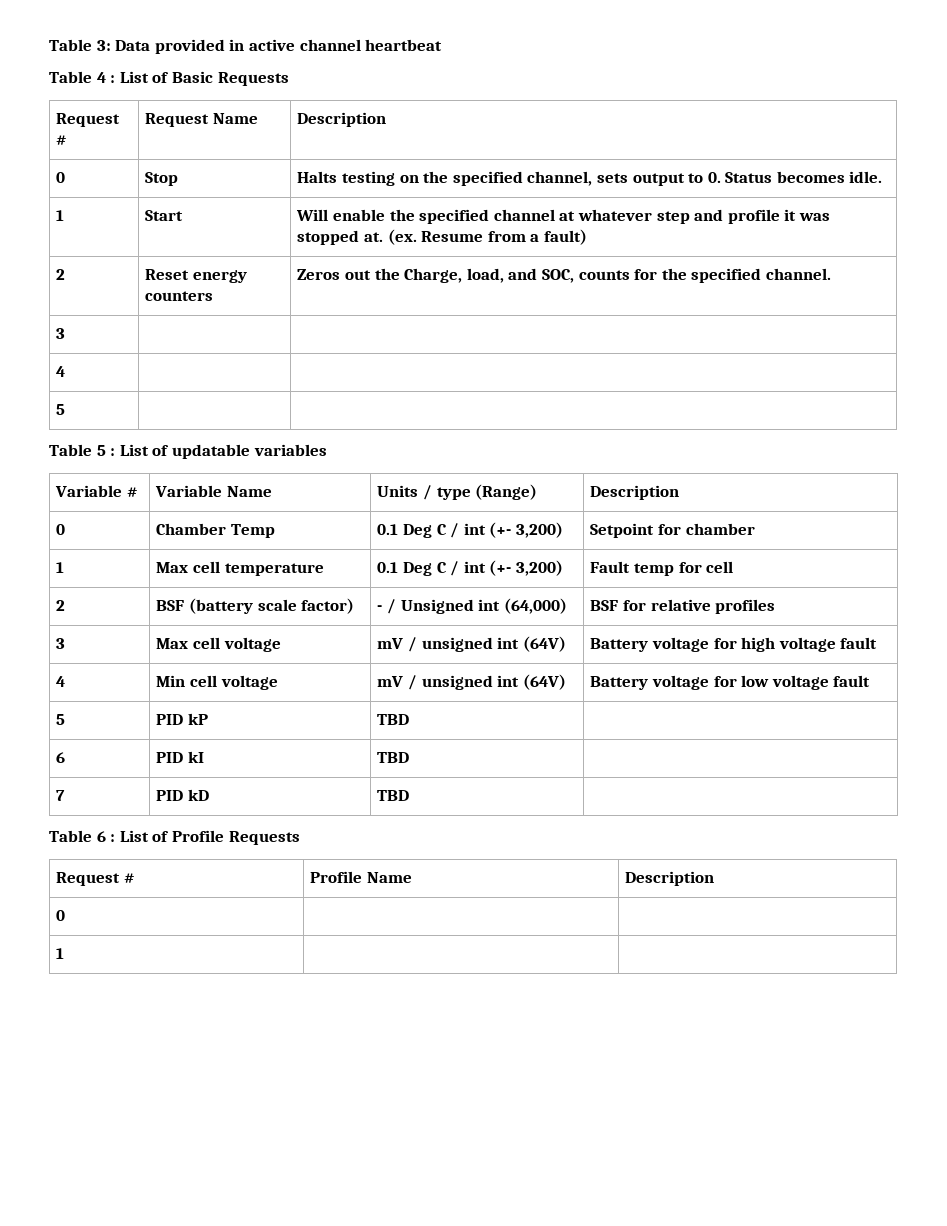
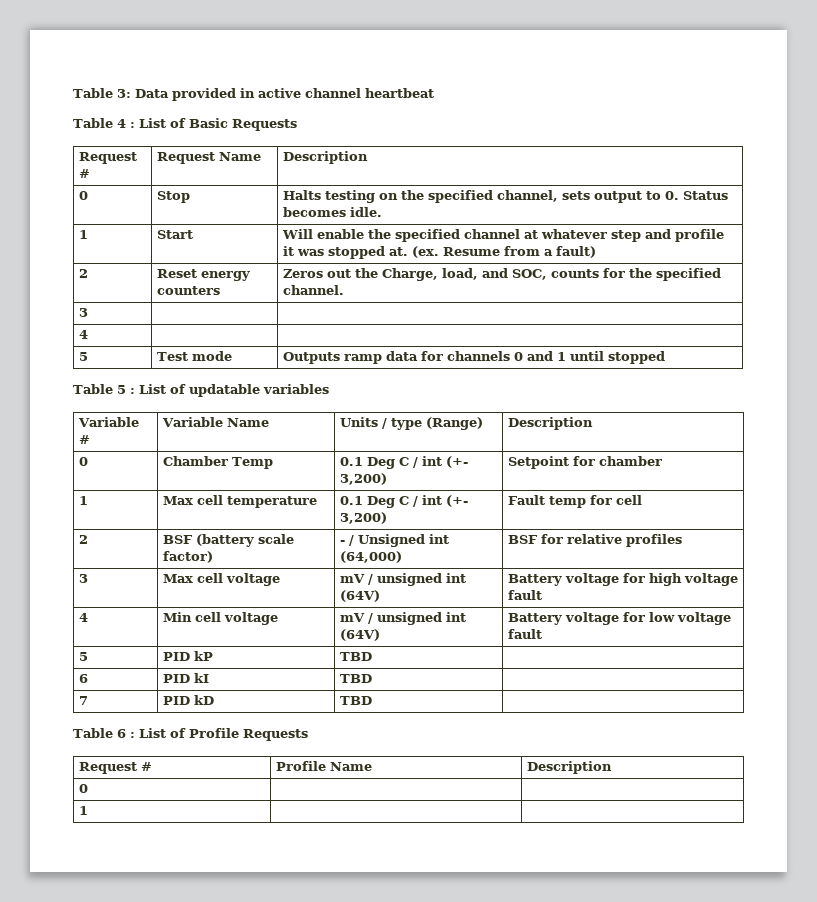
- 5 | |
+ 5 | Test mode | Outputs ramp data for channels 0 and 1 until stopped

